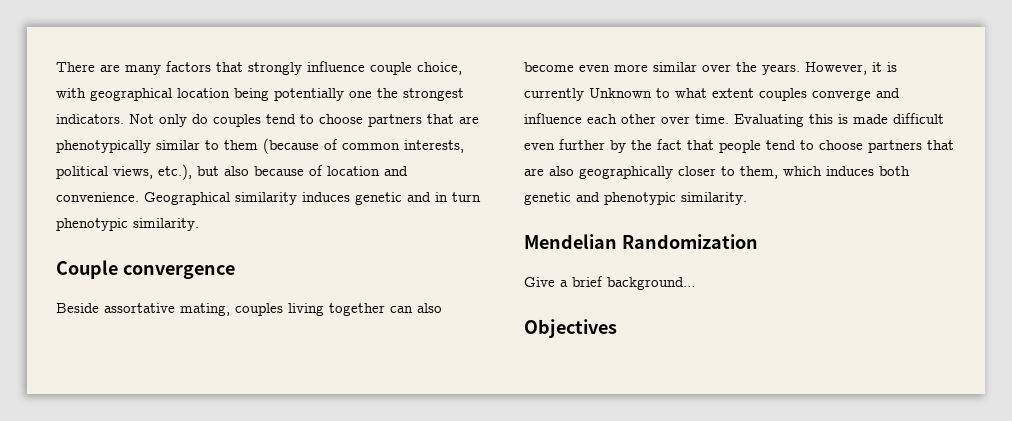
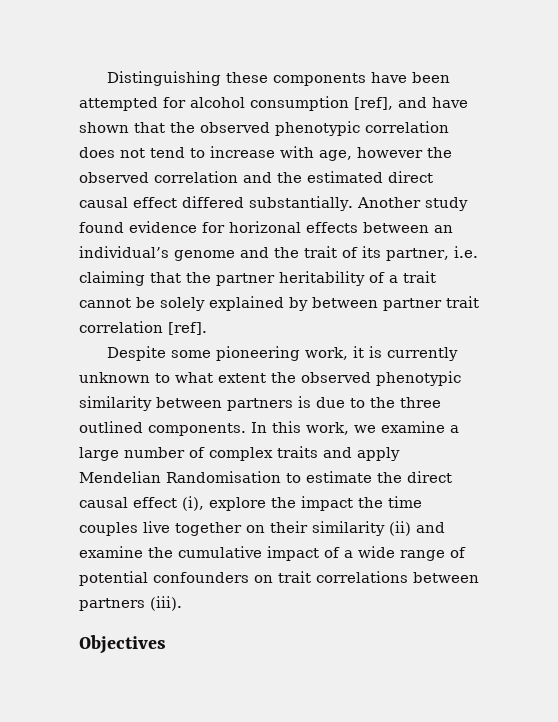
- There are many factors that strongly influence couple choice, with geographical location being potentially one the strongest indicators. Not only do couples tend to choose partners that are phenotypically similar to them (because of common interests, political views, etc.), but also because of location and convenience. Geographical similarity induces genetic and in turn phenotypic similarity.
- Couple convergence
- Beside assortative mating, couples living together can also become even more similar over the years. However, it is currently Unknown to what extent couples converge and influence each other over time. Evaluating this is made difficult even further by the fact that people tend to choose partners that are also geographically closer to them, which induces both genetic and phenotypic similarity.
- Mendelian Randomization
- Give a brief background…
+ Distinguishing these components have been attempted for alcohol consumption [ref], and have shown that the observed phenotypic correlation does not tend to increase with age, however the observed correlation and the estimated direct causal effect differed substantially. Another study found evidence for horizonal effects between an individual’s genome and the trait of its partner, i.e. claiming that the partner heritability of a trait cannot be solely explained by between partner trait correlation [ref].
+ Despite some pioneering work, it is currently unknown to what extent the observed phenotypic similarity between partners is due to the three outlined components. In this work, we examine a large number of complex traits and apply Mendelian Randomisation to estimate the direct causal effect (i), explore the impact the time couples live together on their similarity (ii) and examine the cumulative impact of a wide range of potential confounders on trait correlations between partners (iii).

